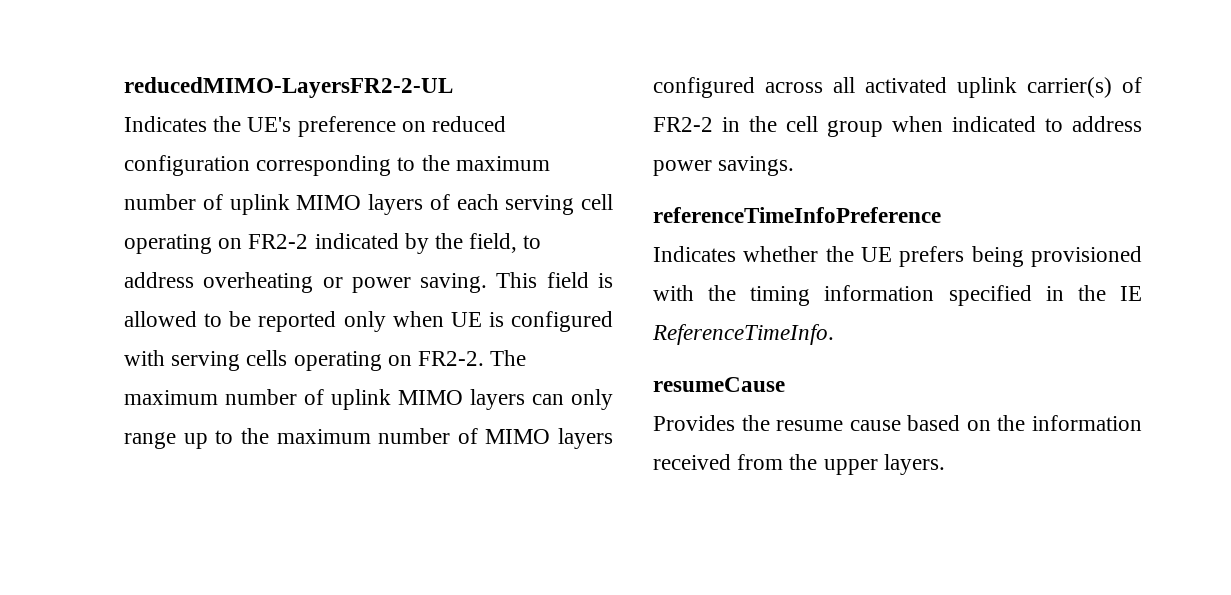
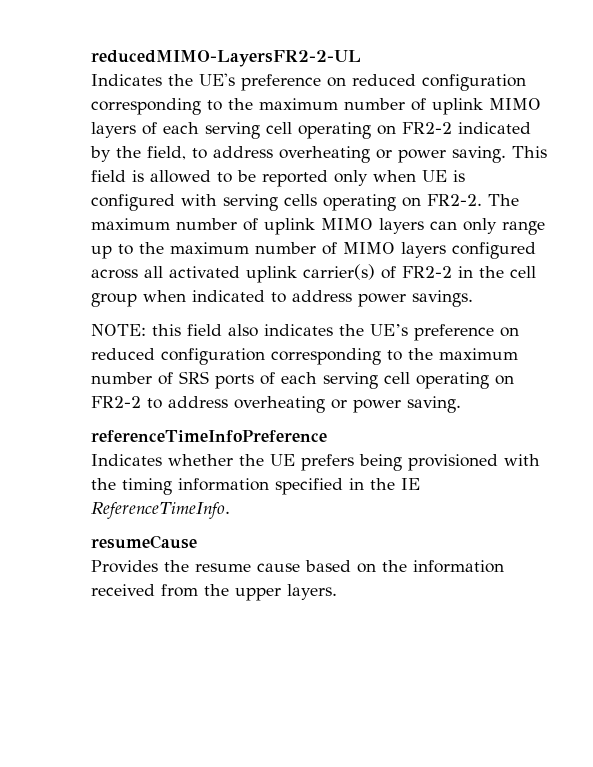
+ NOTE: this field also indicates the UE’s preference on reduced configuration corresponding to the maximum number of SRS ports of each serving cell operating on FR2-2 to address overheating or power saving.

